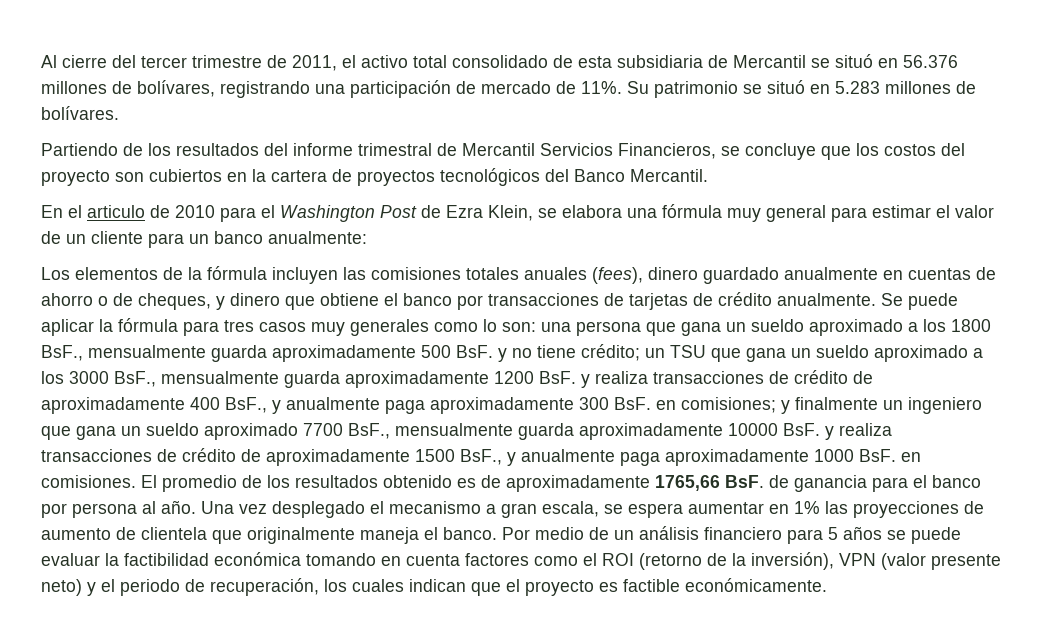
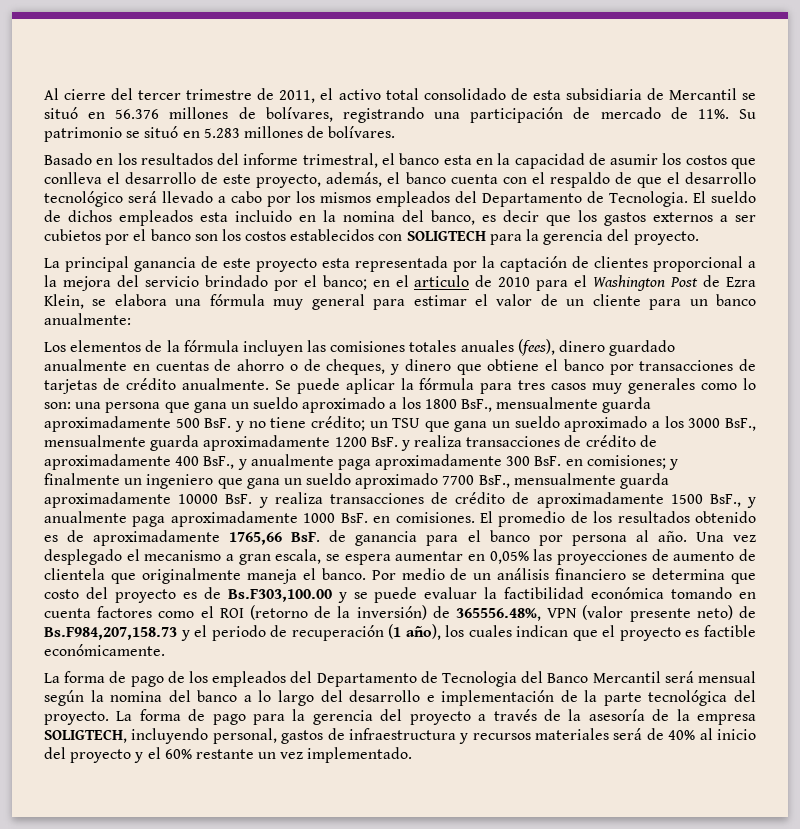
- Partiendo de los resultados del informe trimestral de Mercantil Servicios Financieros, se concluye que los costos del proyecto son cubiertos en la cartera de proyectos tecnológicos del Banco Mercantil.
- En el articulo de 2010 para el Washington Post de Ezra Klein, se elabora una fórmula muy general para estimar el valor de un cliente para un banco anualmente:
+ Basado en los resultados del informe trimestral, el banco esta en la capacidad de asumir los costos que conlleva el desarrollo de este proyecto, además, el banco cuenta con el respaldo de que el desarrollo tecnológico será llevado a cabo por los mismos empleados del Departamento de Tecnologia. El sueldo de dichos empleados esta incluido en la nomina del banco, es decir que los gastos externos a ser cubietos por el banco son los costos establecidos con SOLIGTECH para la gerencia del proyecto.
+ La principal ganancia de este proyecto esta representada por la captación de clientes proporcional a la mejora del servicio brindado por el banco; en el articulo de 2010 para el Washington Post de Ezra Klein, se elabora una fórmula muy general para estimar el valor de un cliente para un banco anualmente:
- Una vez desplegado el mecanismo a gran escala, se espera aumentar en 1% las proyecciones de aumento de clientela que originalmente maneja el banco.
+ Una vez desplegado el mecanismo a gran escala, se espera aumentar en 0,05% las proyecciones de aumento de clientela que originalmente maneja el banco.
- Por medio de un análisis financiero para 5 años se puede evaluar la factibilidad económica tomando en cuenta factores como el ROI (retorno de la inversión), VPN (valor presente neto) y el periodo de recuperación, los cuales indican que el proyecto es factible económicamente.
+ Por medio de un análisis financiero se determina que costo del proyecto es de Bs.F303,100.00 y se puede evaluar la factibilidad económica tomando en cuenta factores como el ROI (retorno de la inversión) de 365556.48%, VPN (valor presente neto) de Bs.F984,207,158.73 y el periodo de recuperación (1 año), los cuales indican que el proyecto es factible económicamente.
+ La forma de pago de los empleados del Departamento de Tecnologia del Banco Mercantil será mensual según la nomina del banco a lo largo del desarrollo e implementación de la parte tecnológica del proyecto. La forma de pago para la gerencia del proyecto a través de la asesoría de la empresa SOLIGTECH, incluyendo personal, gastos de infraestructura y recursos materiales será de 40% al inicio del proyecto y el 60% restante un vez implementado.

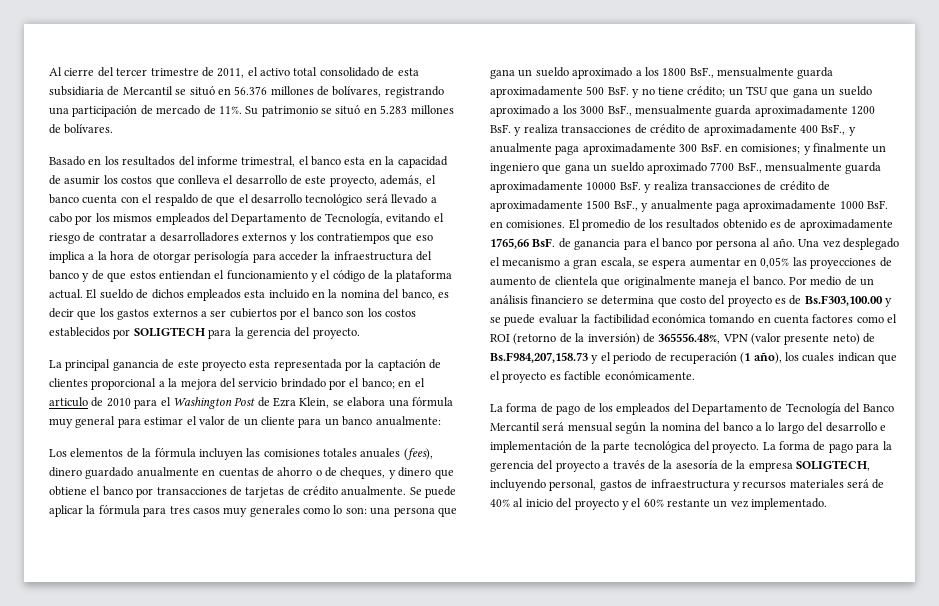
- Basado en los resultados del informe trimestral, el banco esta en la capacidad de asumir los costos que conlleva el desarrollo de este proyecto, además, el banco cuenta con el respaldo de que el desarrollo tecnológico será llevado a cabo por los mismos empleados del Departamento de Tecnologia.
+ Basado en los resultados del informe trimestral, el banco esta en la capacidad de asumir los costos que conlleva el desarrollo de este proyecto, además, el banco cuenta con el respaldo de que el desarrollo tecnológico será llevado a cabo por los mismos empleados del Departamento de Tecnología, evitando el riesgo de contratar a desarrolladores externos y los contratiempos que eso implica a la hora de otorgar perisología para acceder la infraestructura del banco y de que estos entiendan el funcionamiento y el código de la plataforma actual.
- El sueldo de dichos empleados esta incluido en la nomina del banco, es decir que los gastos externos a ser cubietos por el banco son los costos establecidos con SOLIGTECH para la gerencia del proyecto.
+ El sueldo de dichos empleados esta incluido en la nomina del banco, es decir que los gastos externos a ser cubiertos por el banco son los costos establecidos por SOLIGTECH para la gerencia del proyecto.
- La forma de pago de los empleados del Departamento de Tecnologia del Banco Mercantil será mensual según la nomina del banco a lo largo del desarrollo e implementación de la parte tecnológica del proyecto.
+ La forma de pago de los empleados del Departamento de Tecnología del Banco Mercantil será mensual según la nomina del banco a lo largo del desarrollo e implementación de la parte tecnológica del proyecto.

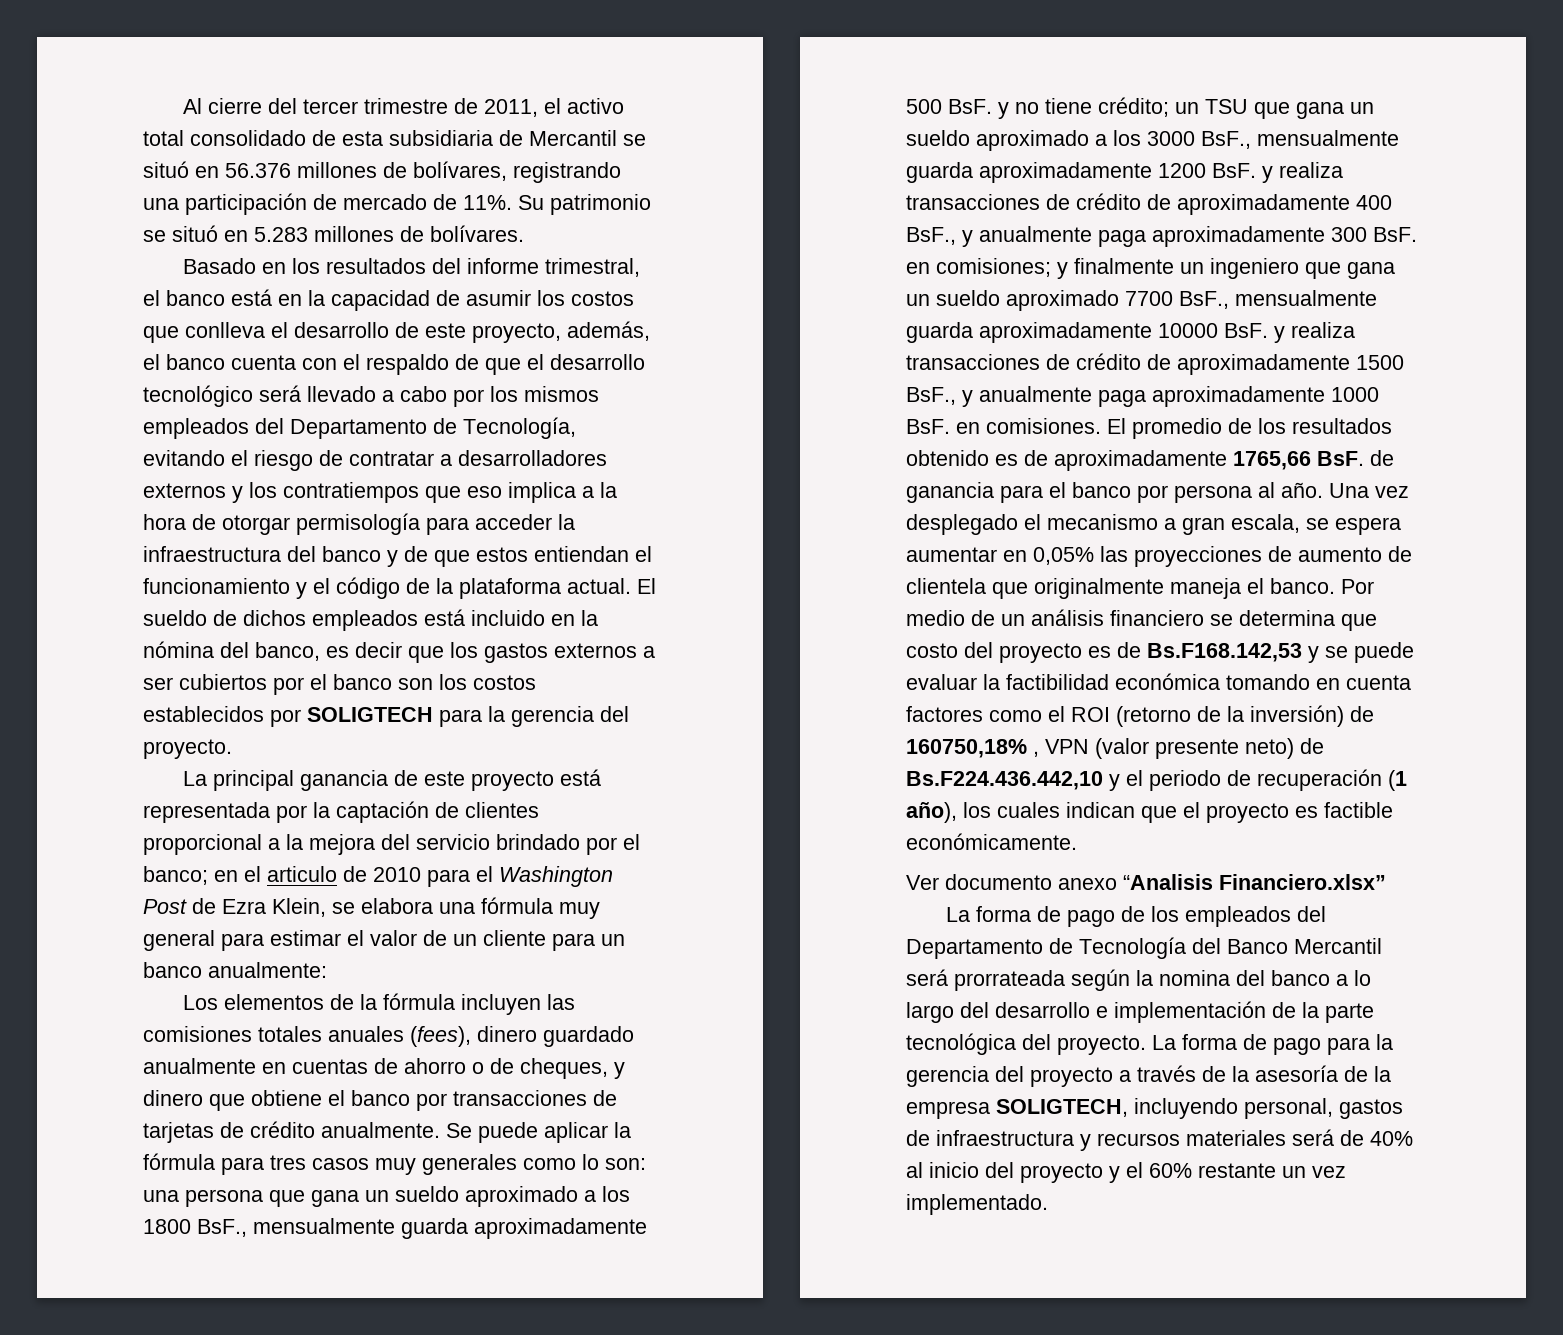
- Basado en los resultados del informe trimestral, el banco esta en la capacidad de asumir los costos que conlleva el desarrollo de este proyecto, además, el banco cuenta con el respaldo de que el desarrollo tecnológico será llevado a cabo por los mismos empleados del Departamento de Tecnología, evitando el riesgo de contratar a desarrolladores externos y los contratiempos que eso implica a la hora de otorgar perisología para acceder la infraestructura del banco y de que estos entiendan el funcionamiento y el código de la plataforma actual.
+ Basado en los resultados del informe trimestral, el banco está en la capacidad de asumir los costos que conlleva el desarrollo de este proyecto, además, el banco cuenta con el respaldo de que el desarrollo tecnológico será llevado a cabo por los mismos empleados del Departamento de Tecnología, evitando el riesgo de contratar a desarrolladores externos y los contratiempos que eso implica a la hora de otorgar permisología para acceder la infraestructura del banco y de que estos entiendan el funcionamiento y el código de la plataforma actual.
- El sueldo de dichos empleados esta incluido en la nomina del banco, es decir que los gastos externos a ser cubiertos por el banco son los costos establecidos por SOLIGTECH para la gerencia del proyecto.
+ El sueldo de dichos empleados está incluido en la nómina del banco, es decir que los gastos externos a ser cubiertos por el banco son los costos establecidos por SOLIGTECH para la gerencia del proyecto.
- La principal ganancia de este proyecto esta representada por la captación de clientes proporcional a la mejora del servicio brindado por el banco; en el articulo de 2010 para el Washington Post de Ezra Klein, se elabora una fórmula muy general para estimar el valor de un cliente para un banco anualmente:
+ La principal ganancia de este proyecto está representada por la captación de clientes proporcional a la mejora del servicio brindado por el banco; en el articulo de 2010 para el Washington Post de Ezra Klein, se elabora una fórmula muy general para estimar el valor de un cliente para un banco anualmente:
- Por medio de un análisis financiero se determina que costo del proyecto es de Bs.F303,100.00 y se puede evaluar la factibilidad económica tomando en cuenta factores como el ROI (retorno de la inversión) de 365556.48%, VPN (valor presente neto) de Bs.F984,207,158.73 y el periodo de recuperación (1 año), los cuales indican que el proyecto es factible económicamente.
+ Por medio de un análisis financiero se determina que costo del proyecto es de Bs.F168.142,53 y se puede evaluar la factibilidad económica tomando en cuenta factores como el ROI (retorno de la inversión) de 160750,18% , VPN (valor presente neto) de Bs.F224.436.442,10 y el periodo de recuperación (1 año), los cuales indican que el proyecto es factible económicamente.
+ Ver documento anexo “Analisis Financiero.xlsx”
- La forma de pago de los empleados del Departamento de Tecnología del Banco Mercantil será mensual según la nomina del banco a lo largo del desarrollo e implementación de la parte tecnológica del proyecto.
+ La forma de pago de los empleados del Departamento de Tecnología del Banco Mercantil será prorrateada según la nomina del banco a lo largo del desarrollo e implementación de la parte tecnológica del proyecto.

